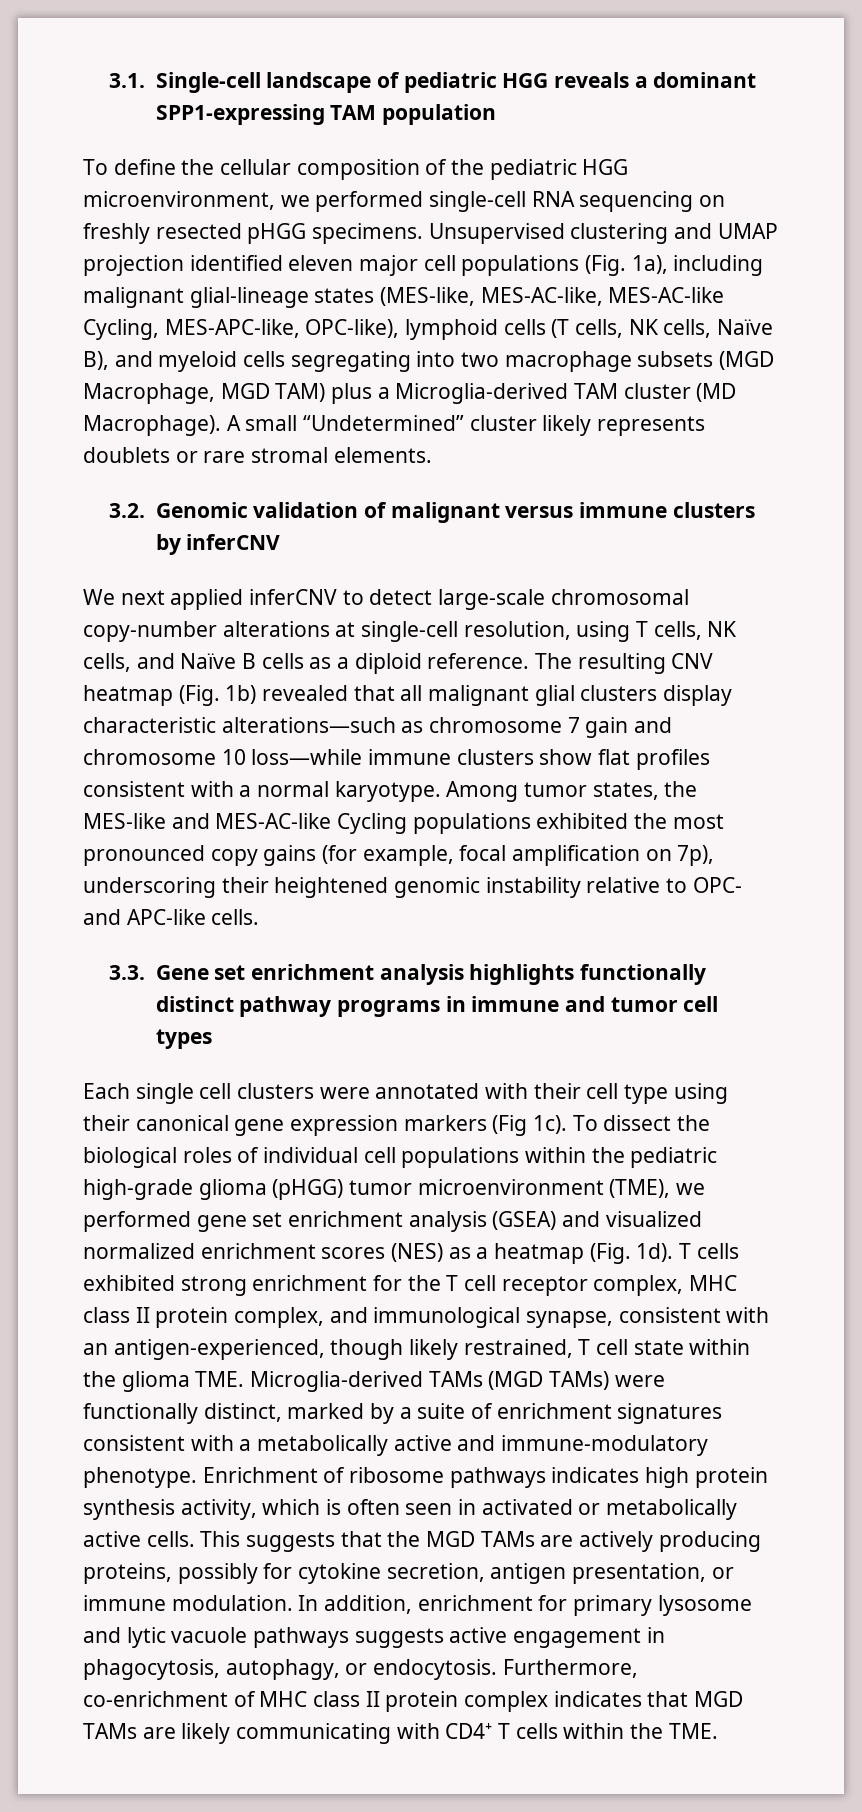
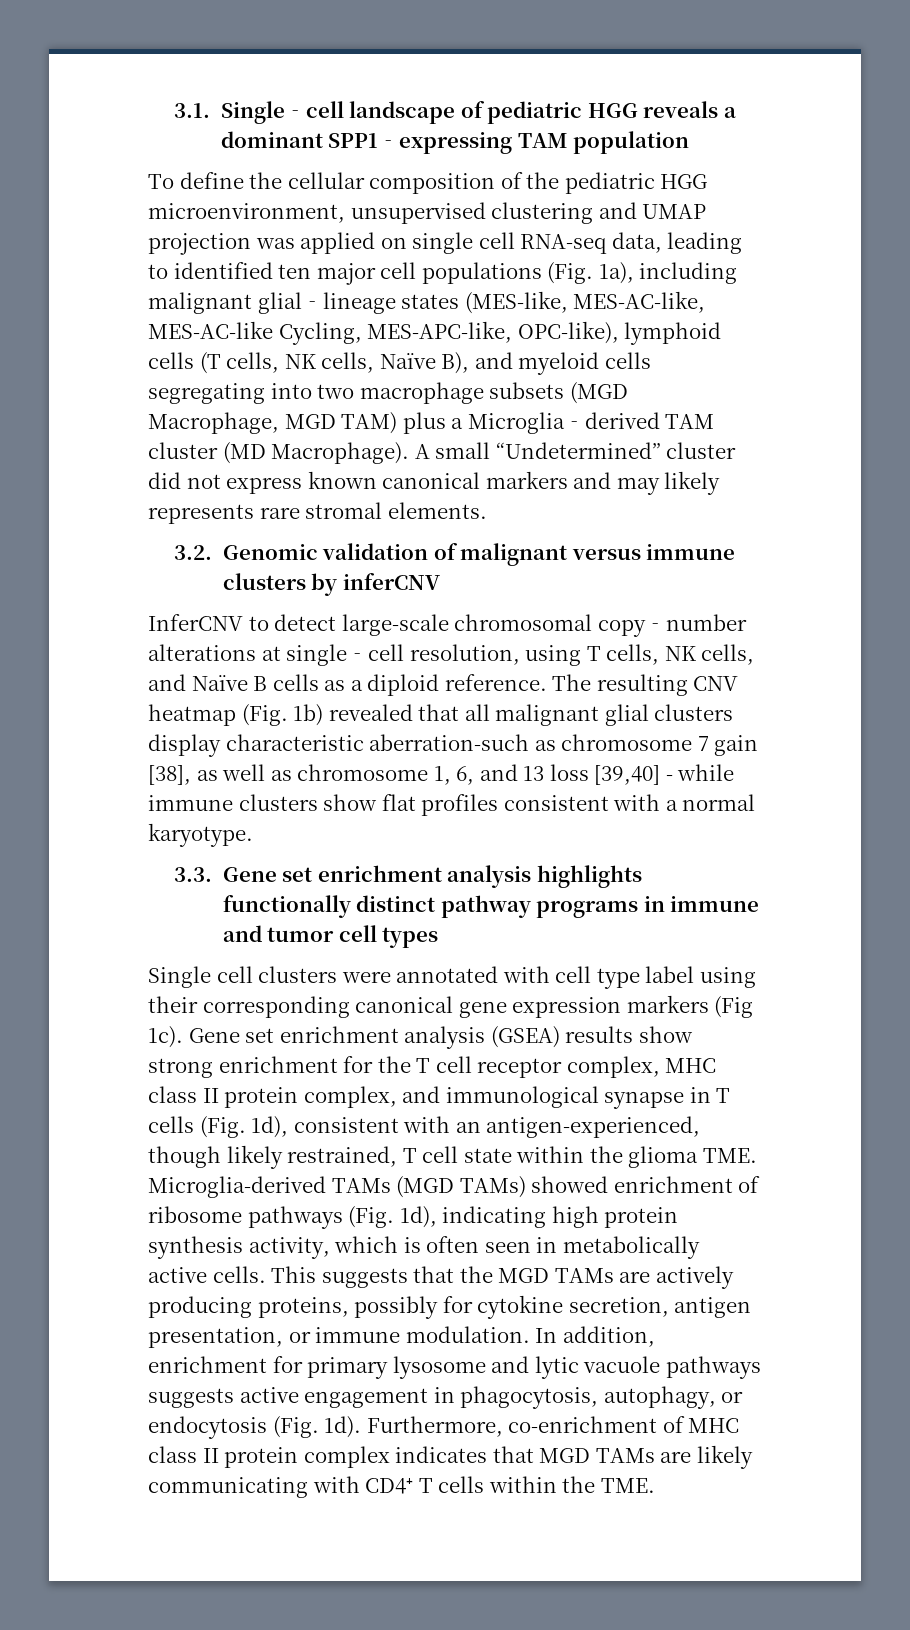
- To define the cellular composition of the pediatric HGG microenvironment, we performed single‐cell RNA sequencing on freshly resected pHGG specimens. Unsupervised clustering and UMAP projection identified eleven major cell populations (Fig. 1a), including malignant glial‐lineage states (MES-like, MES-AC-like, MES-AC-like Cycling, MES-APC-like, OPC-like), lymphoid cells (T cells, NK cells, Naïve B), and myeloid cells segregating into two macrophage subsets (MGD Macrophage, MGD TAM) plus a Microglia‐derived TAM cluster (MD Macrophage).
+ To define the cellular composition of the pediatric HGG microenvironment, unsupervised clustering and UMAP projection was applied on single cell RNA-seq data, leading to identified ten major cell populations (Fig. 1a), including malignant glial‐lineage states (MES-like, MES-AC-like, MES-AC-like Cycling, MES-APC-like, OPC-like), lymphoid cells (T cells, NK cells, Naïve B), and myeloid cells segregating into two macrophage subsets (MGD Macrophage, MGD TAM) plus a Microglia‐derived TAM cluster (MD Macrophage).
- A small “Undetermined” cluster likely represents doublets or rare stromal elements.
+ A small “Undetermined” cluster did not express known canonical markers and may likely represents rare stromal elements.
- We next applied inferCNV to detect large-scale chromosomal copy‐number alterations at single‐cell resolution, using T cells, NK cells, and Naïve B cells as a diploid reference.
+ InferCNV to detect large-scale chromosomal copy‐number alterations at single‐cell resolution, using T cells, NK cells, and Naïve B cells as a diploid reference.
- The resulting CNV heatmap (Fig. 1b) revealed that all malignant glial clusters display characteristic alterations—such as chromosome 7 gain and chromosome 10 loss—while immune clusters show flat profiles consistent with a normal karyotype. Among tumor states, the MES-like and MES-AC-like Cycling populations exhibited the most pronounced copy gains (for example, focal amplification on 7p), underscoring their heightened genomic instability relative to OPC- and APC-like cells.
+ The resulting CNV heatmap (Fig. 1b) revealed that all malignant glial clusters display characteristic aberration-such as chromosome 7 gain [38], as well as chromosome 1, 6, and 13 loss [39,40] - while immune clusters show flat profiles consistent with a normal karyotype.
- Each single cell clusters were annotated with their cell type using their canonical gene expression markers (Fig 1c).
+ Single cell clusters were annotated with cell type label using their corresponding canonical gene expression markers (Fig 1c).
- To dissect the biological roles of individual cell populations within the pediatric high-grade glioma (pHGG) tumor microenvironment (TME), we performed gene set enrichment analysis (GSEA) and visualized normalized enrichment scores (NES) as a heatmap (Fig. 1d). T cells exhibited strong enrichment for the T cell receptor complex, MHC class II protein complex, and immunological synapse, consistent with an antigen-experienced, though likely restrained, T cell state within the glioma TME. Microglia-derived TAMs (MGD TAMs) were functionally distinct, marked by a suite of enrichment signatures consistent with a metabolically active and immune-modulatory phenotype. Enrichment of ribosome pathways indicates high protein synthesis activity, which is often seen in activated or metabolically active cells.
+ Gene set enrichment analysis (GSEA) results show strong enrichment for the T cell receptor complex, MHC class II protein complex, and immunological synapse in T cells (Fig. 1d), consistent with an antigen-experienced, though likely restrained, T cell state within the glioma TME. Microglia-derived TAMs (MGD TAMs) showed enrichment of ribosome pathways (Fig. 1d), indicating high protein synthesis activity, which is often seen in metabolically active cells.
- In addition, enrichment for primary lysosome and lytic vacuole pathways suggests active engagement in phagocytosis, autophagy, or endocytosis.
+ In addition, enrichment for primary lysosome and lytic vacuole pathways suggests active engagement in phagocytosis, autophagy, or endocytosis (Fig. 1d).

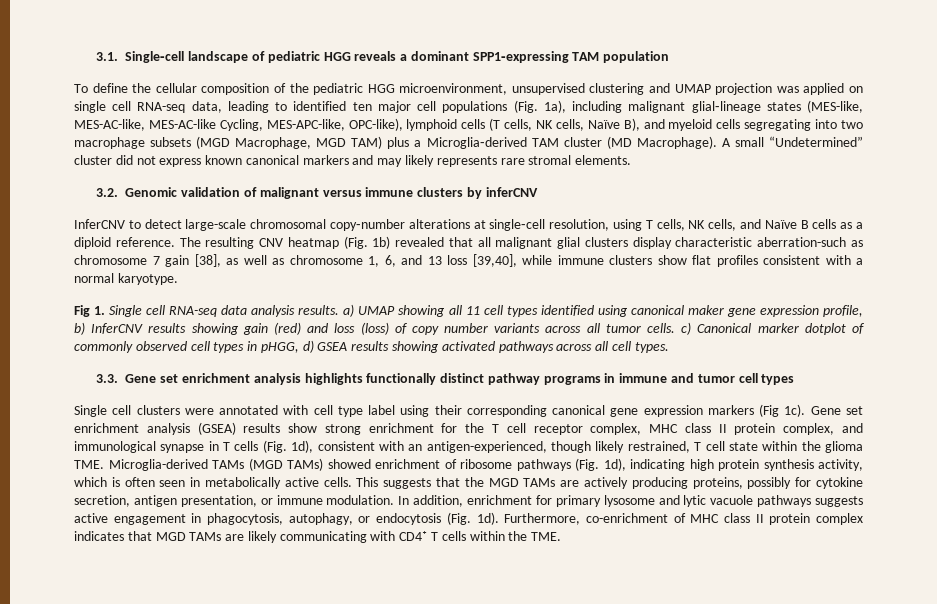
- The resulting CNV heatmap (Fig. 1b) revealed that all malignant glial clusters display characteristic aberration-such as chromosome 7 gain [38], as well as chromosome 1, 6, and 13 loss [39,40] - while immune clusters show flat profiles consistent with a normal karyotype.
+ The resulting CNV heatmap (Fig. 1b) revealed that all malignant glial clusters display characteristic aberration-such as chromosome 7 gain [38], as well as chromosome 1, 6, and 13 loss [39,40], while immune clusters show flat profiles consistent with a normal karyotype.
+ Fig 1. Single cell RNA-seq data analysis results. a) UMAP showing all 11 cell types identified using canonical maker gene expression profile, b) InferCNV results showing gain (red) and loss (loss) of copy number variants across all tumor cells. c) Canonical marker dotplot of commonly observed cell types in pHGG, d) GSEA results showing activated pathways across all cell types.

